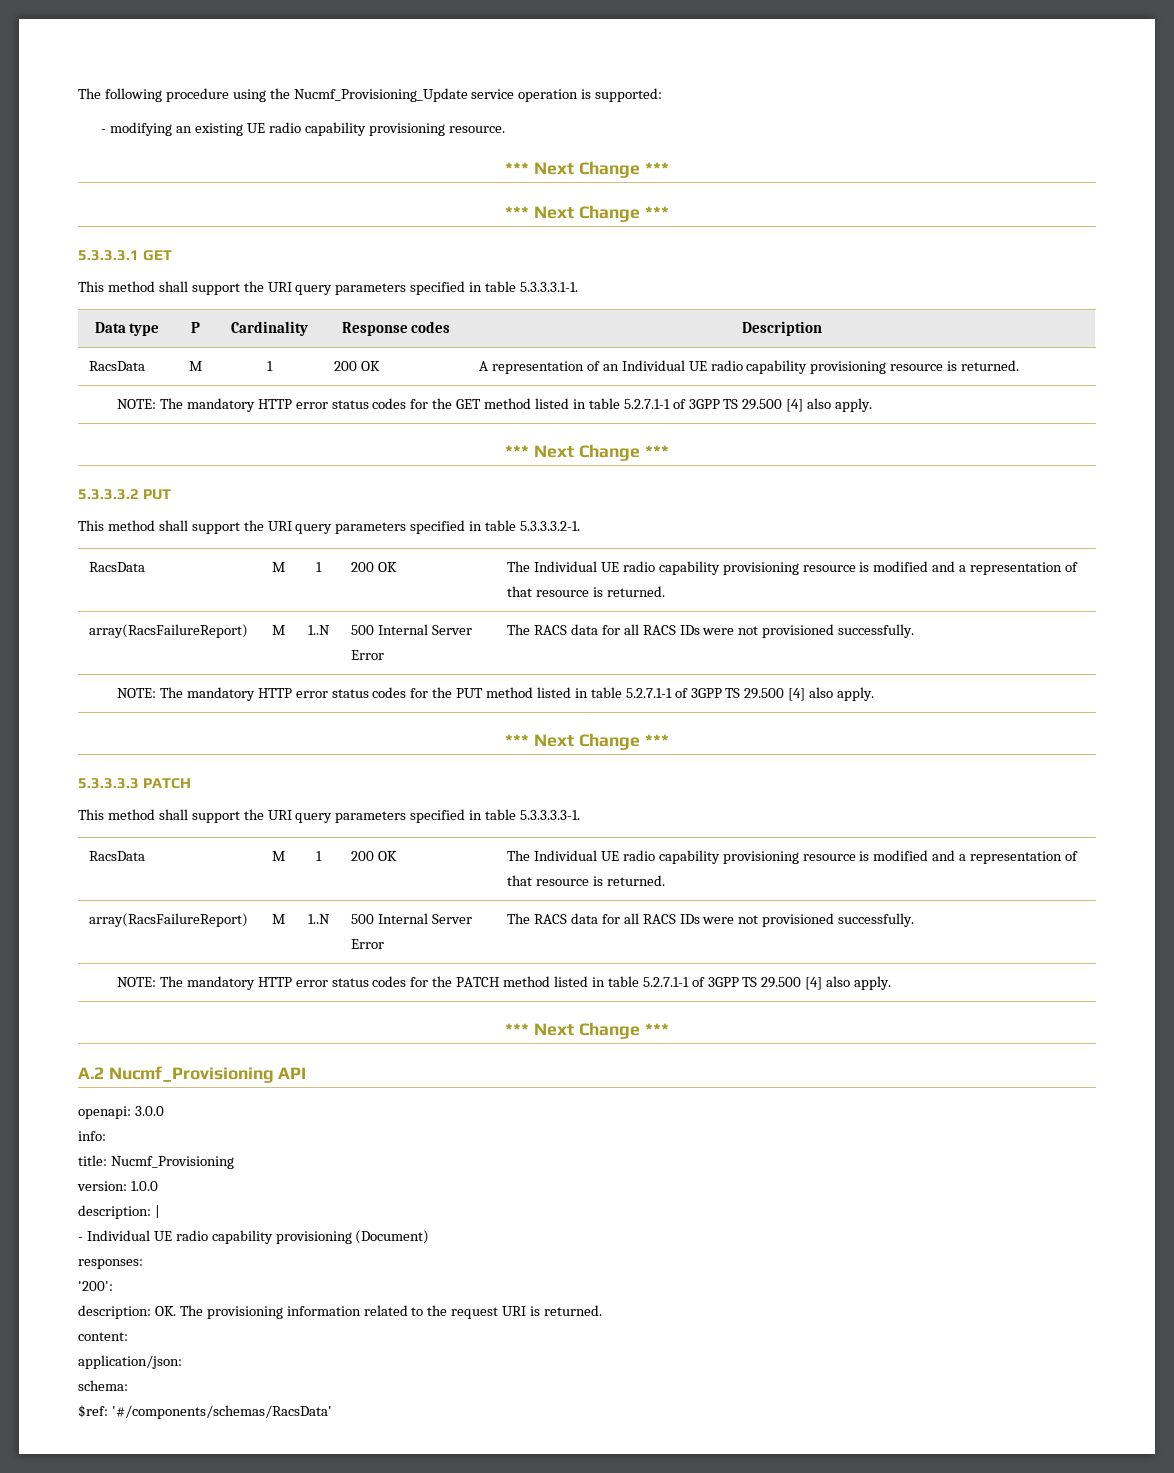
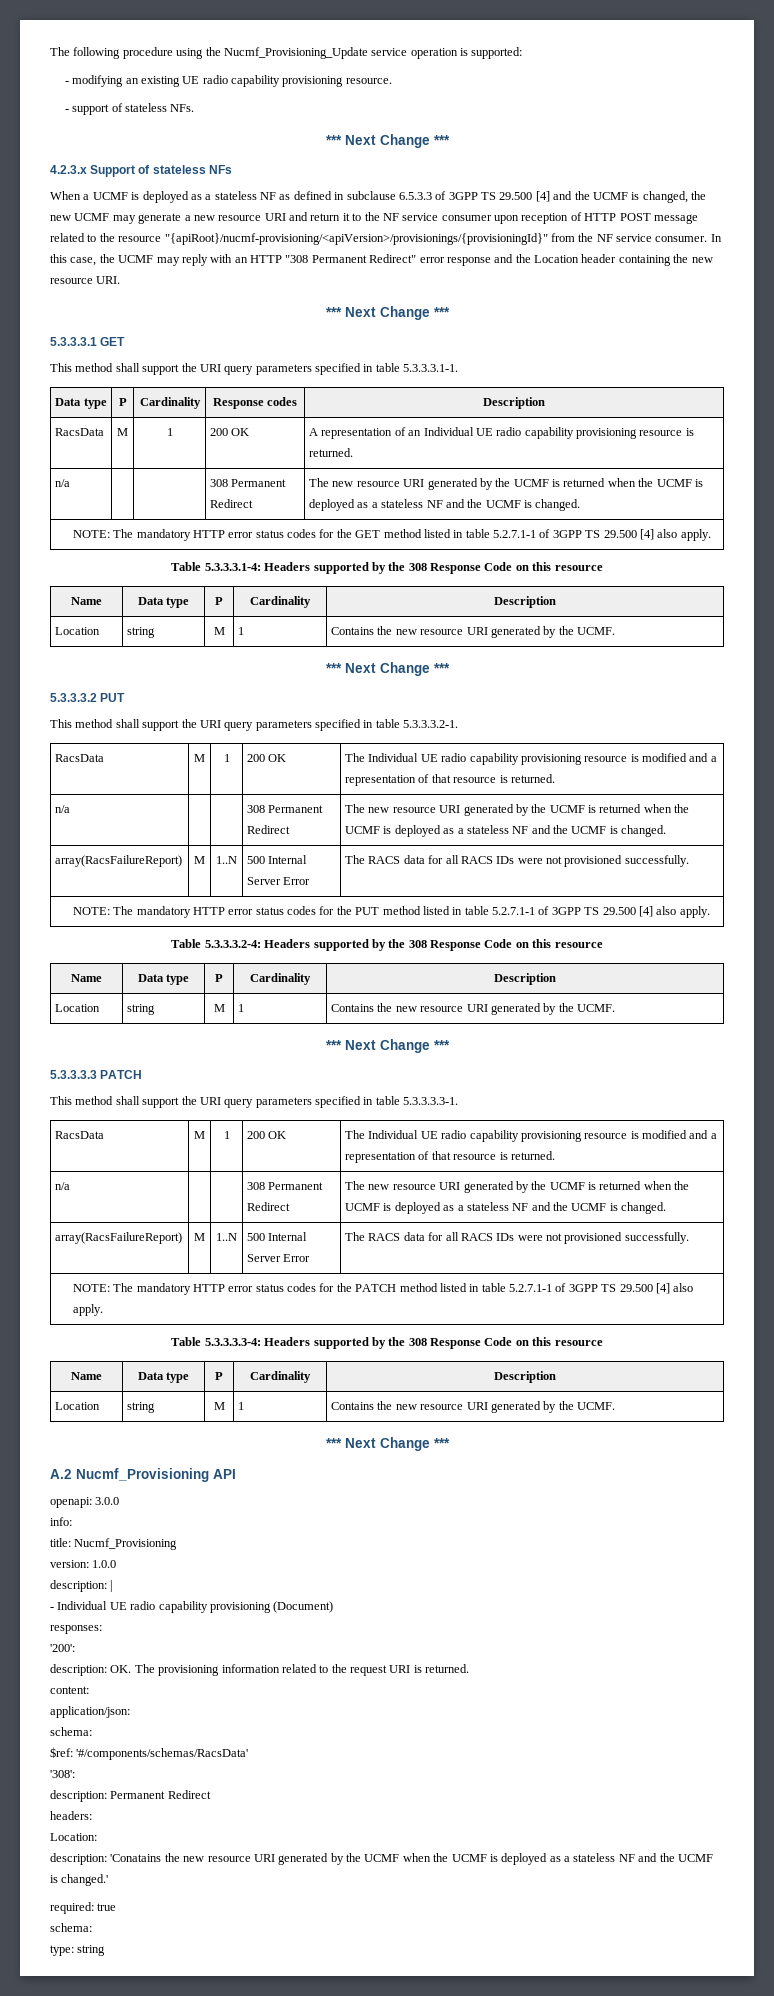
  - modifying an existing UE radio capability provisioning resource.
+ - support of stateless NFs.
  *** Next Change ***
+ 4.2.3.x Support of stateless NFs
+ When a UCMF is deployed as a stateless NF as defined in subclause 6.5.3.3 of 3GPP TS 29.500 [4] and the UCMF is changed, the new UCMF may generate a new resource URI and return it to the NF service consumer upon reception of HTTP POST message related to the resource "{apiRoot}/nucmf-provisioning/<apiVersion>/provisionings/{provisioningId}" from the NF service consumer. In this case, the UCMF may reply with an HTTP "308 Permanent Redirect" error response and the Location header containing the new resource URI.
  RacsData | M | 1 | 200 OK | A representation of an Individual UE radio capability provisioning resource is returned.
+ n/a | | | 308 Permanent Redirect | The new resource URI generated by the UCMF is returned when the UCMF is deployed as a stateless NF and the UCMF is changed.
+ Table 5.3.3.3.1-4: Headers supported by the 308 Response Code on this resource
+ Name | Data type | P | Cardinality | Description
+ Location | string | M | 1 | Contains the new resource URI generated by the UCMF.
  This method shall support the URI query parameters specified in table 5.3.3.3.2-1.
  RacsData | M | 1 | 200 OK | The Individual UE radio capability provisioning resource is modified and a representation of that resource is returned.
+ n/a | | | 308 Permanent Redirect | The new resource URI generated by the UCMF is returned when the UCMF is deployed as a stateless NF and the UCMF is changed.
+ Table 5.3.3.3.2-4: Headers supported by the 308 Response Code on this resource
+ Name | Data type | P | Cardinality | Description
+ Location | string | M | 1 | Contains the new resource URI generated by the UCMF.
  This method shall support the URI query parameters specified in table 5.3.3.3.3-1.
  RacsData | M | 1 | 200 OK | The Individual UE radio capability provisioning resource is modified and a representation of that resource is returned.
+ n/a | | | 308 Permanent Redirect | The new resource URI generated by the UCMF is returned when the UCMF is deployed as a stateless NF and the UCMF is changed.
+ Table 5.3.3.3.3-4: Headers supported by the 308 Response Code on this resource
+ Name | Data type | P | Cardinality | Description
+ Location | string | M | 1 | Contains the new resource URI generated by the UCMF.
+ '308':
+ description: Permanent Redirect
+ headers:
+ Location:
+ description: 'Conatains the new resource URI generated by the UCMF when the UCMF is deployed as a stateless NF and the UCMF is changed.'
+ required: true
+ schema:
+ type: string

